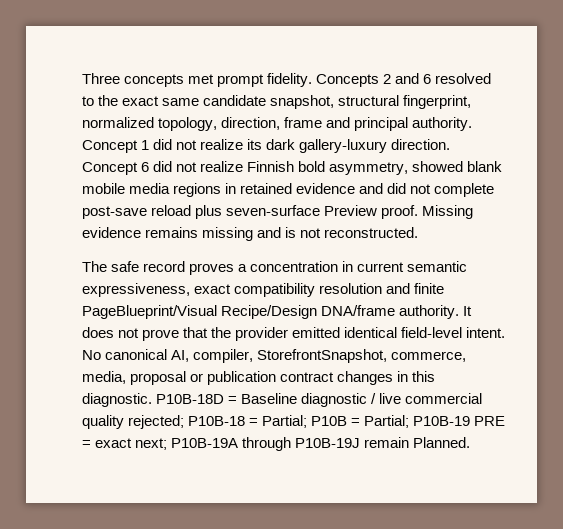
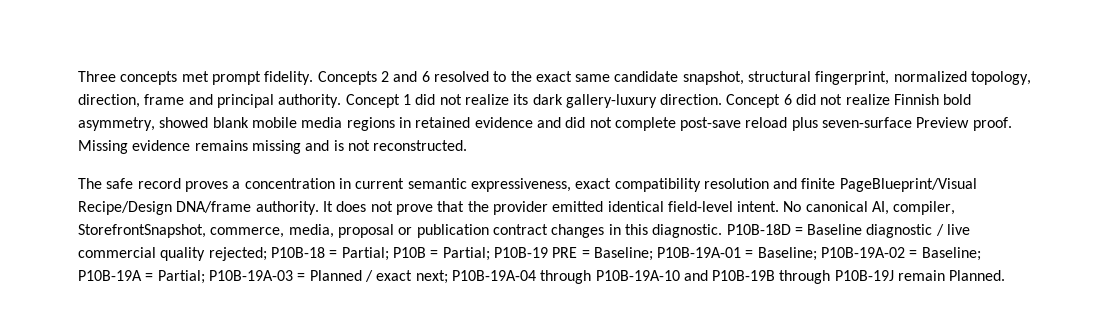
- P10B-18D = Baseline diagnostic / live commercial quality rejected; P10B-18 = Partial; P10B = Partial; P10B-19 PRE = exact next; P10B-19A through P10B-19J remain Planned.
+ P10B-18D = Baseline diagnostic / live commercial quality rejected; P10B-18 = Partial; P10B = Partial; P10B-19 PRE = Baseline; P10B-19A-01 = Baseline; P10B-19A-02 = Baseline; P10B-19A = Partial; P10B-19A-03 = Planned / exact next; P10B-19A-04 through P10B-19A-10 and P10B-19B through P10B-19J remain Planned.

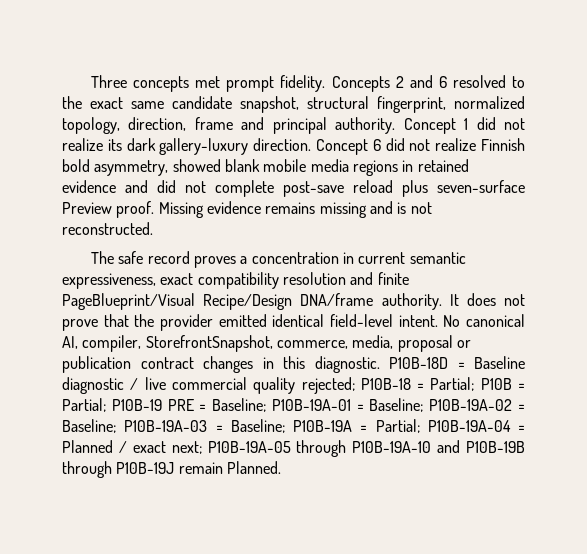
- P10B-18D = Baseline diagnostic / live commercial quality rejected; P10B-18 = Partial; P10B = Partial; P10B-19 PRE = Baseline; P10B-19A-01 = Baseline; P10B-19A-02 = Baseline; P10B-19A = Partial; P10B-19A-03 = Planned / exact next; P10B-19A-04 through P10B-19A-10 and P10B-19B through P10B-19J remain Planned.
+ P10B-18D = Baseline diagnostic / live commercial quality rejected; P10B-18 = Partial; P10B = Partial; P10B-19 PRE = Baseline; P10B-19A-01 = Baseline; P10B-19A-02 = Baseline; P10B-19A-03 = Baseline; P10B-19A = Partial; P10B-19A-04 = Planned / exact next; P10B-19A-05 through P10B-19A-10 and P10B-19B through P10B-19J remain Planned.

